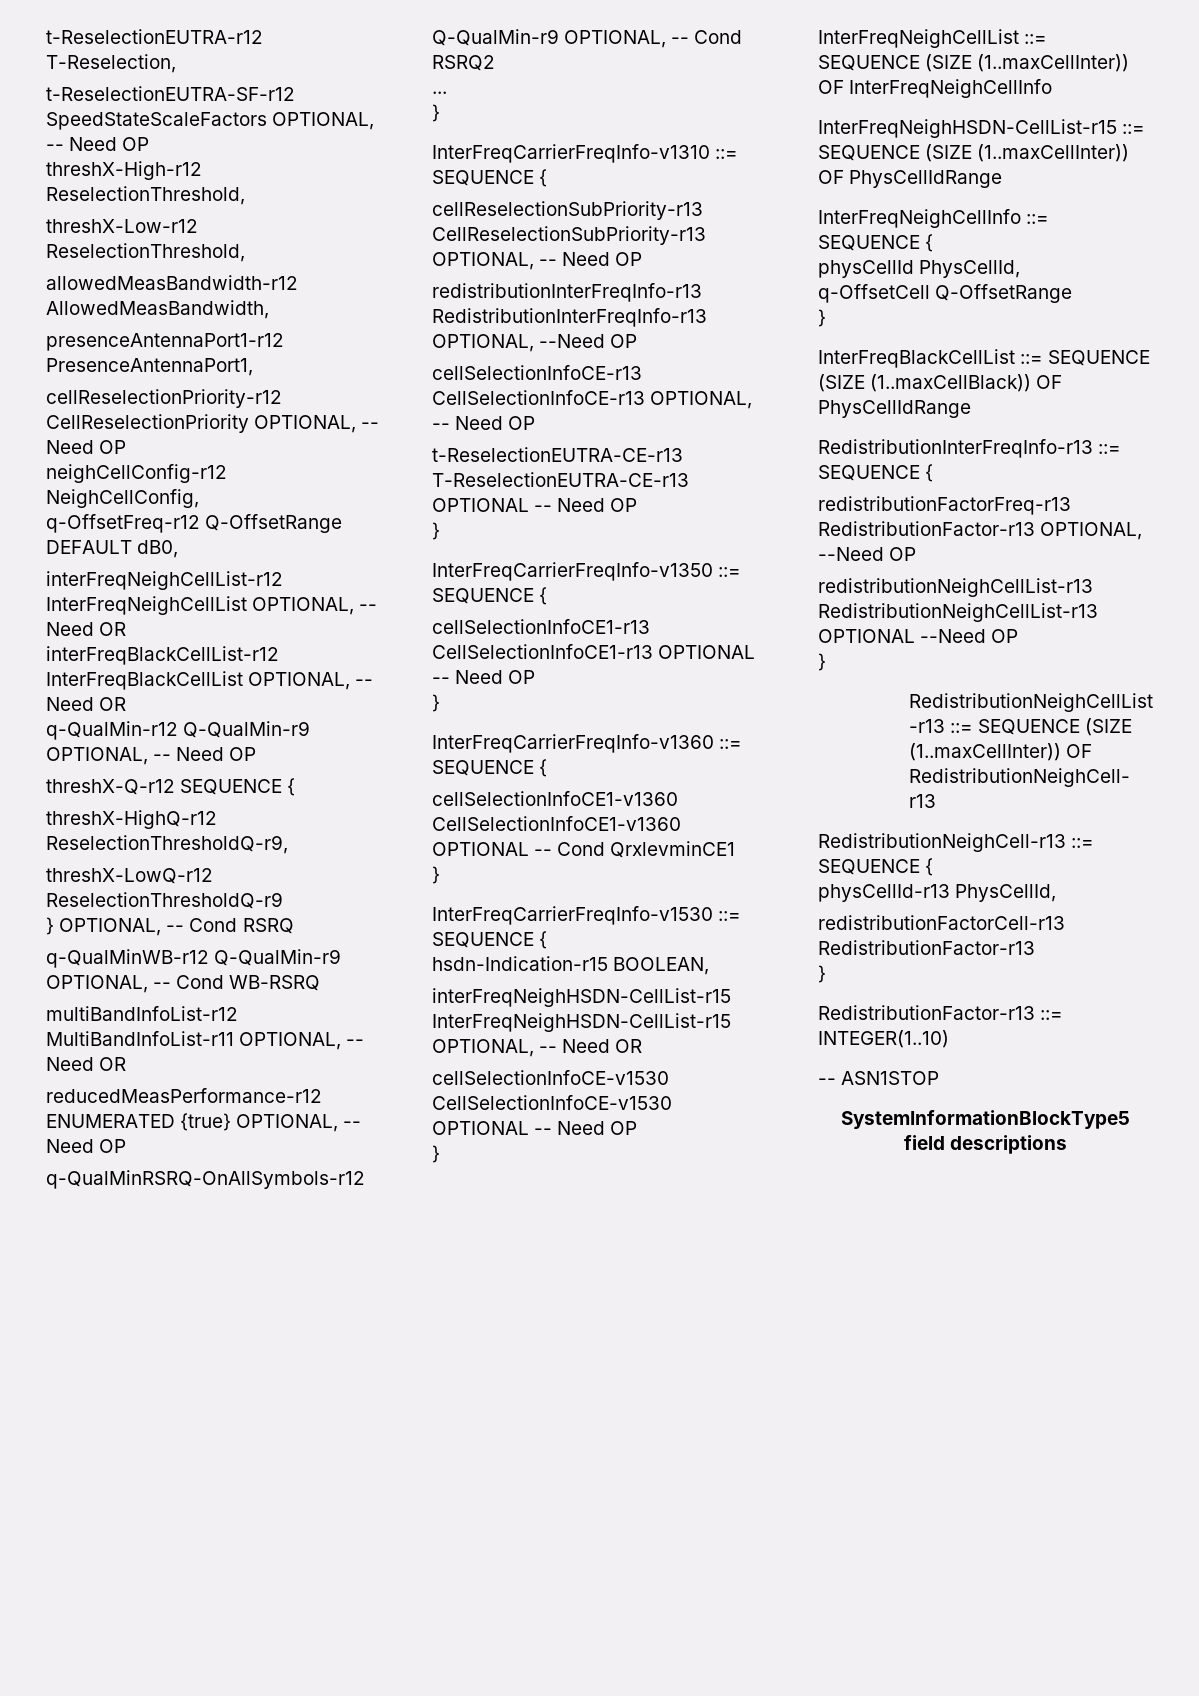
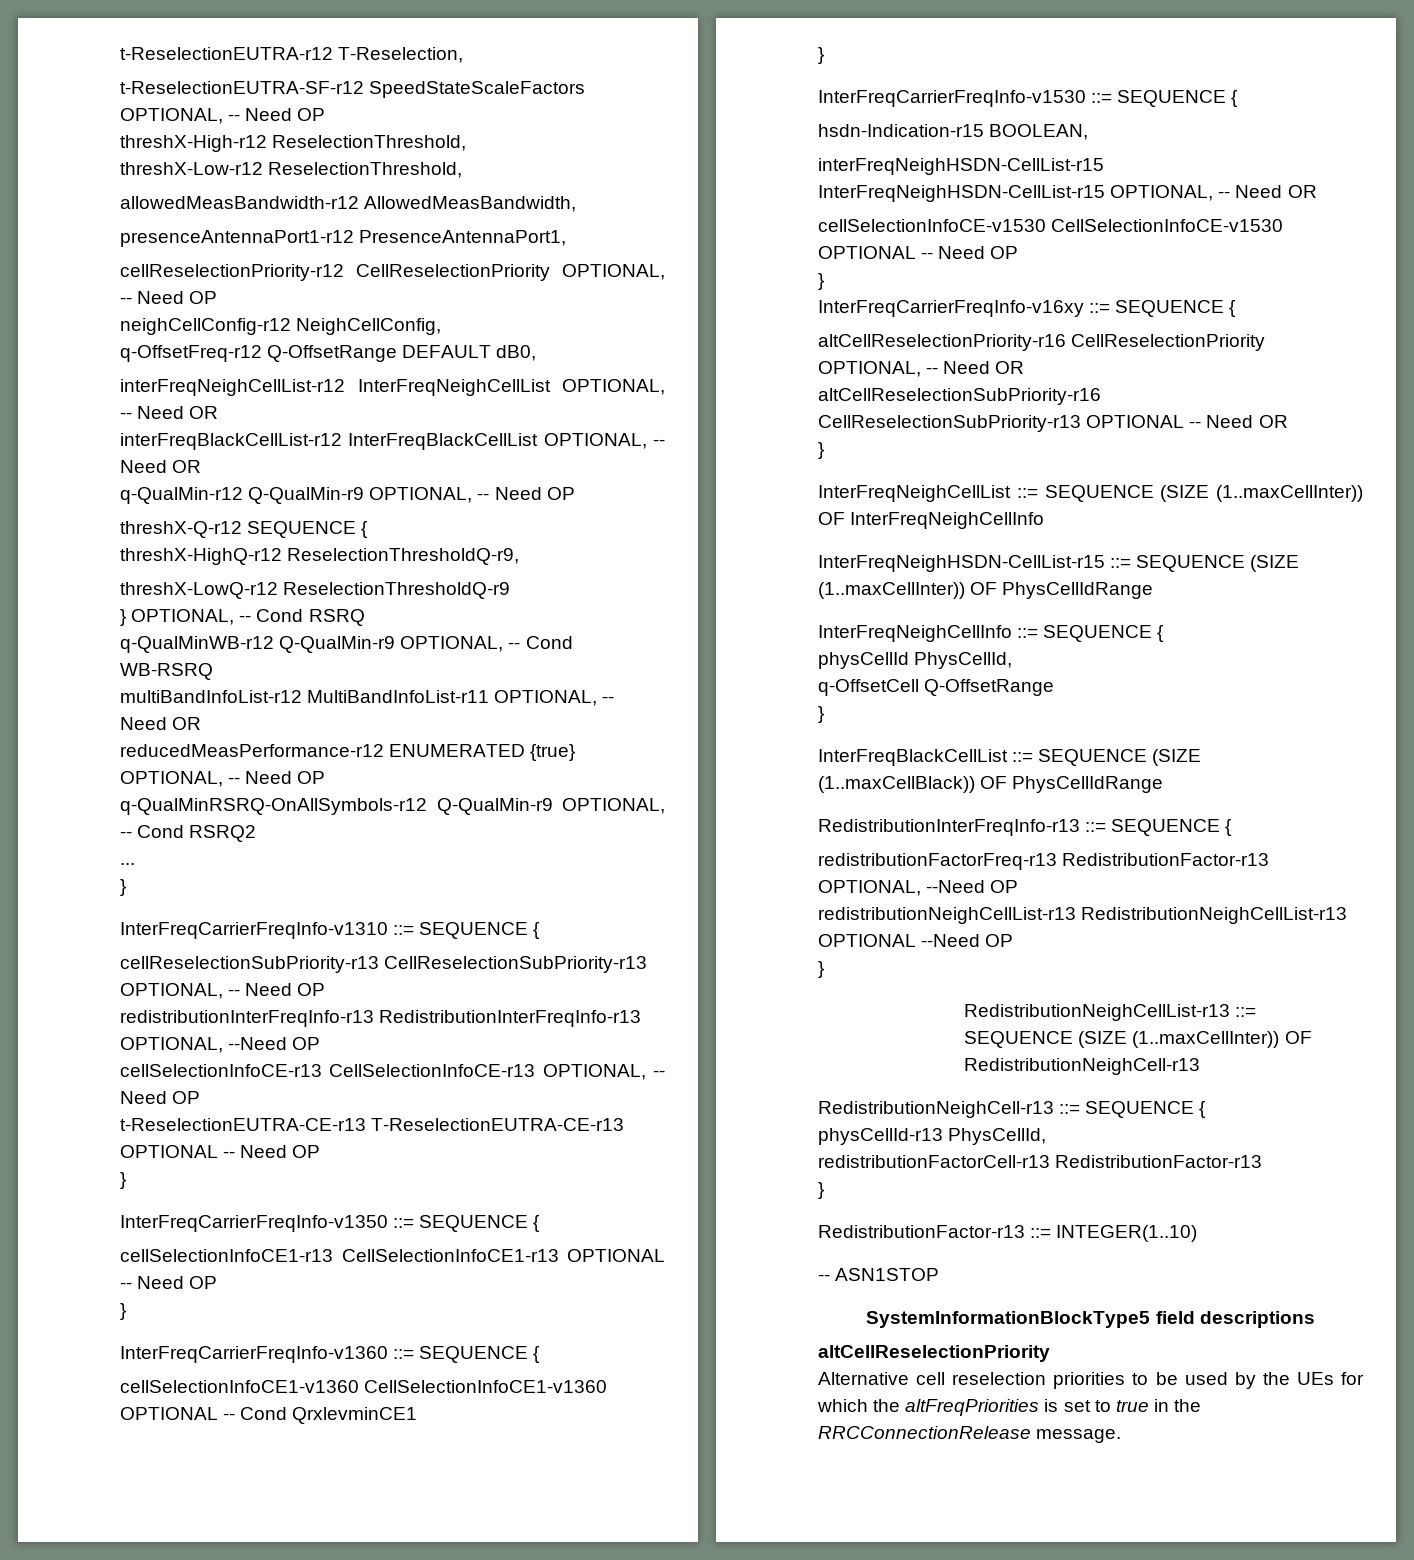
+ InterFreqCarrierFreqInfo-v16xy ::= SEQUENCE {
+ altCellReselectionPriority-r16 CellReselectionPriority OPTIONAL, -- Need OR
+ altCellReselectionSubPriority-r16 CellReselectionSubPriority-r13 OPTIONAL -- Need OR
+ }
+ altCellReselectionPriority
+ Alternative cell reselection priorities to be used by the UEs for which the altFreqPriorities is set to true in the RRCConnectionRelease message.

